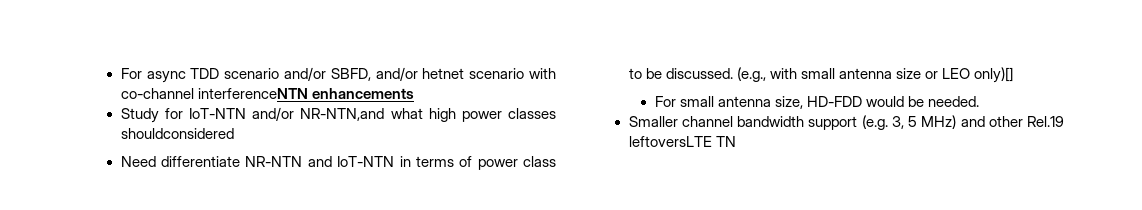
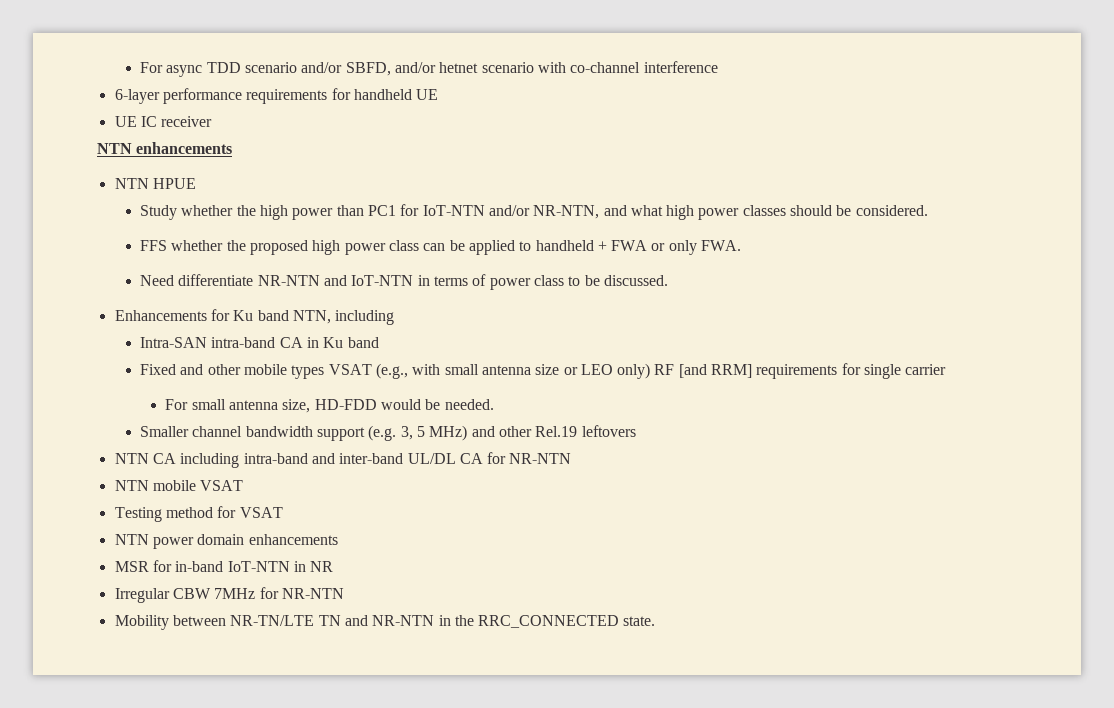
- For async TDD scenario and/or SBFD, and/or hetnet scenario with co-channel interferenceNTN enhancements
+ For async TDD scenario and/or SBFD, and/or hetnet scenario with co-channel interference
+ 6-layer performance requirements for handheld UE
+ UE IC receiver
+ NTN enhancements
+ NTN HPUE
- Study for IoT-NTN and/or NR-NTN,and what high power classes shouldconsidered
+ Study whether the high power than PC1 for IoT-NTN and/or NR-NTN, and what high power classes should be considered.
+ FFS whether the proposed high power class can be applied to handheld + FWA or only FWA.
- Need differentiate NR-NTN and IoT-NTN in terms of power class to be discussed. (e.g., with small antenna size or LEO only)[]
+ Need differentiate NR-NTN and IoT-NTN in terms of power class to be discussed.
+ Enhancements for Ku band NTN, including
+ Intra-SAN intra-band CA in Ku band
+ Fixed and other mobile types VSAT (e.g., with small antenna size or LEO only) RF [and RRM] requirements for single carrier
- Smaller channel bandwidth support (e.g. 3, 5 MHz) and other Rel.19 leftoversLTE TN
+ Smaller channel bandwidth support (e.g. 3, 5 MHz) and other Rel.19 leftovers
+ NTN CA including intra-band and inter-band UL/DL CA for NR-NTN
+ NTN mobile VSAT
+ Testing method for VSAT
+ NTN power domain enhancements
+ MSR for in-band IoT-NTN in NR
+ Irregular CBW 7MHz for NR-NTN
+ Mobility between NR-TN/LTE TN and NR-NTN in the RRC_CONNECTED state.

